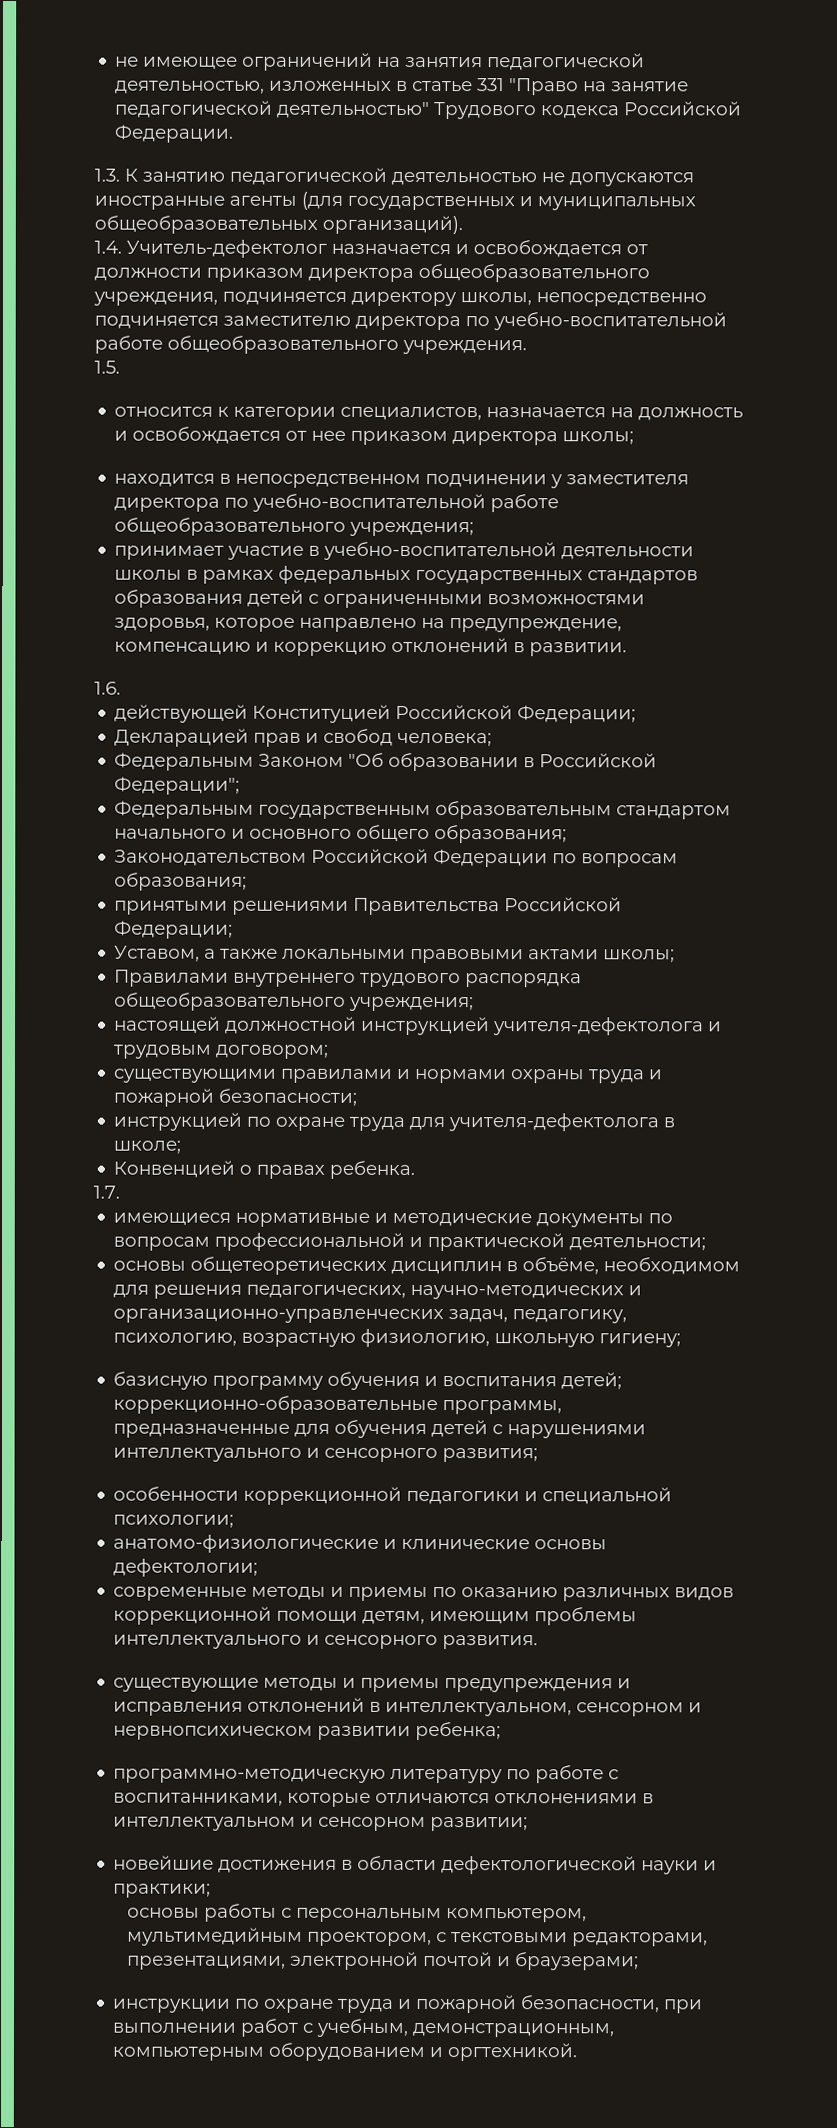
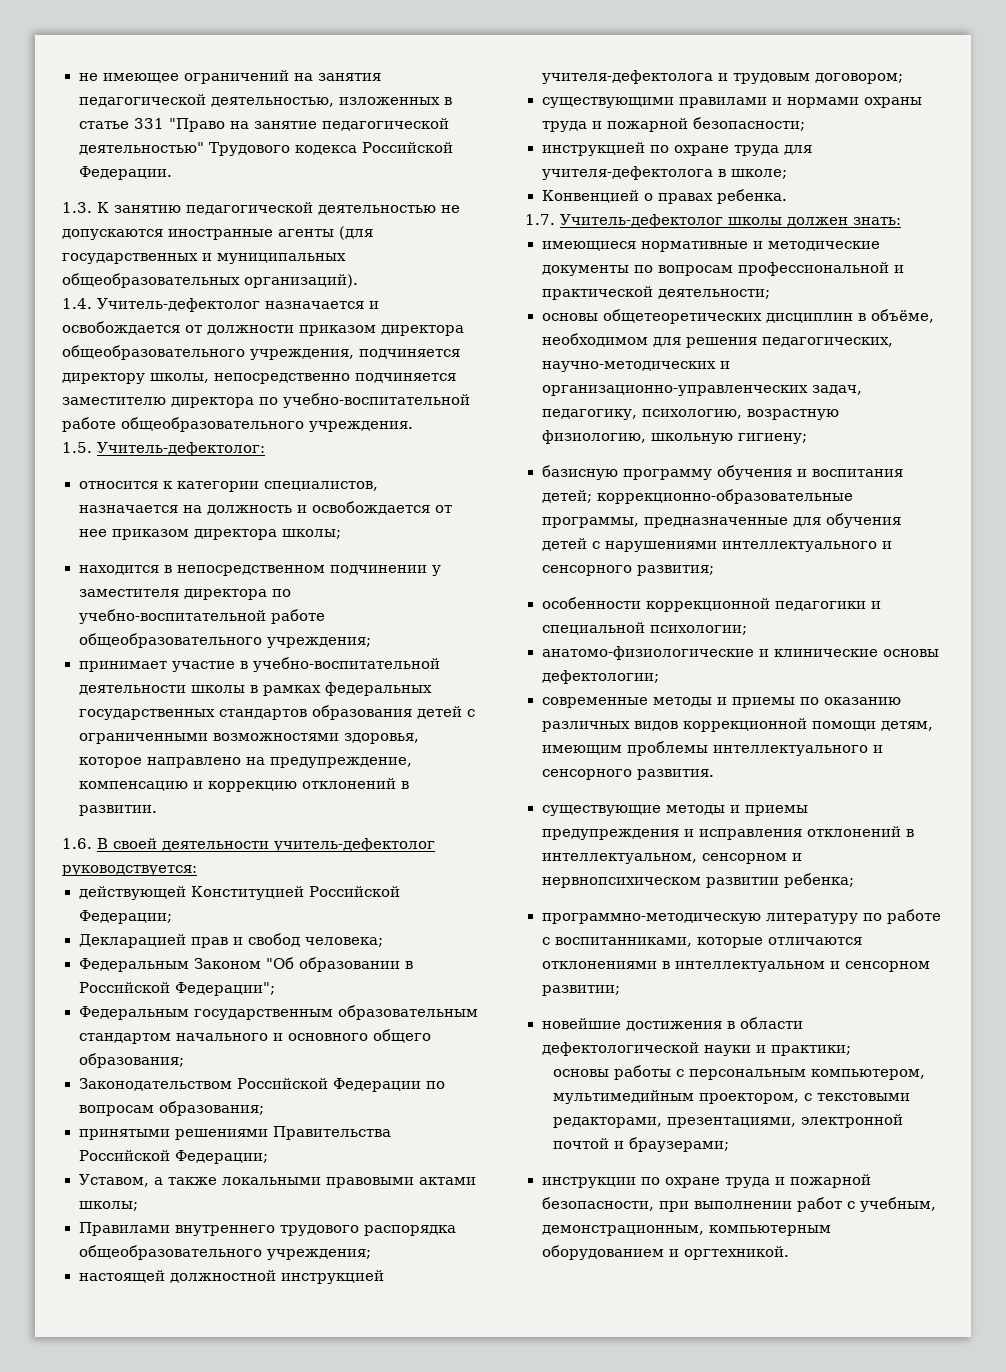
- 1.5.
+ 1.5. Учитель-дефектолог:
- 1.6.
+ 1.6. В своей деятельности учитель-дефектолог руководствуется:
- 1.7.
+ 1.7. Учитель-дефектолог школы должен знать:

